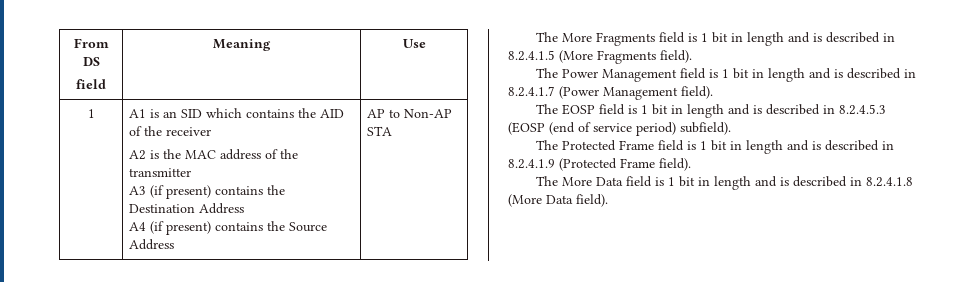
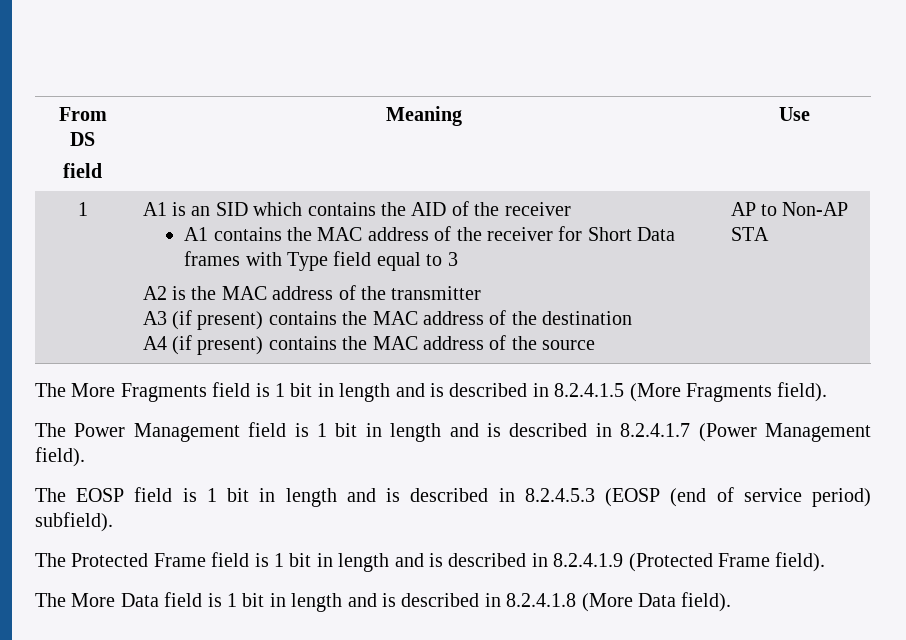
+ A1 contains the MAC address of the receiver for Short Data frames with Type field equal to 3
- A3 (if present) contains the Destination Address
+ A3 (if present) contains the MAC address of the destination
- A4 (if present) contains the Source Address
+ A4 (if present) contains the MAC address of the source

